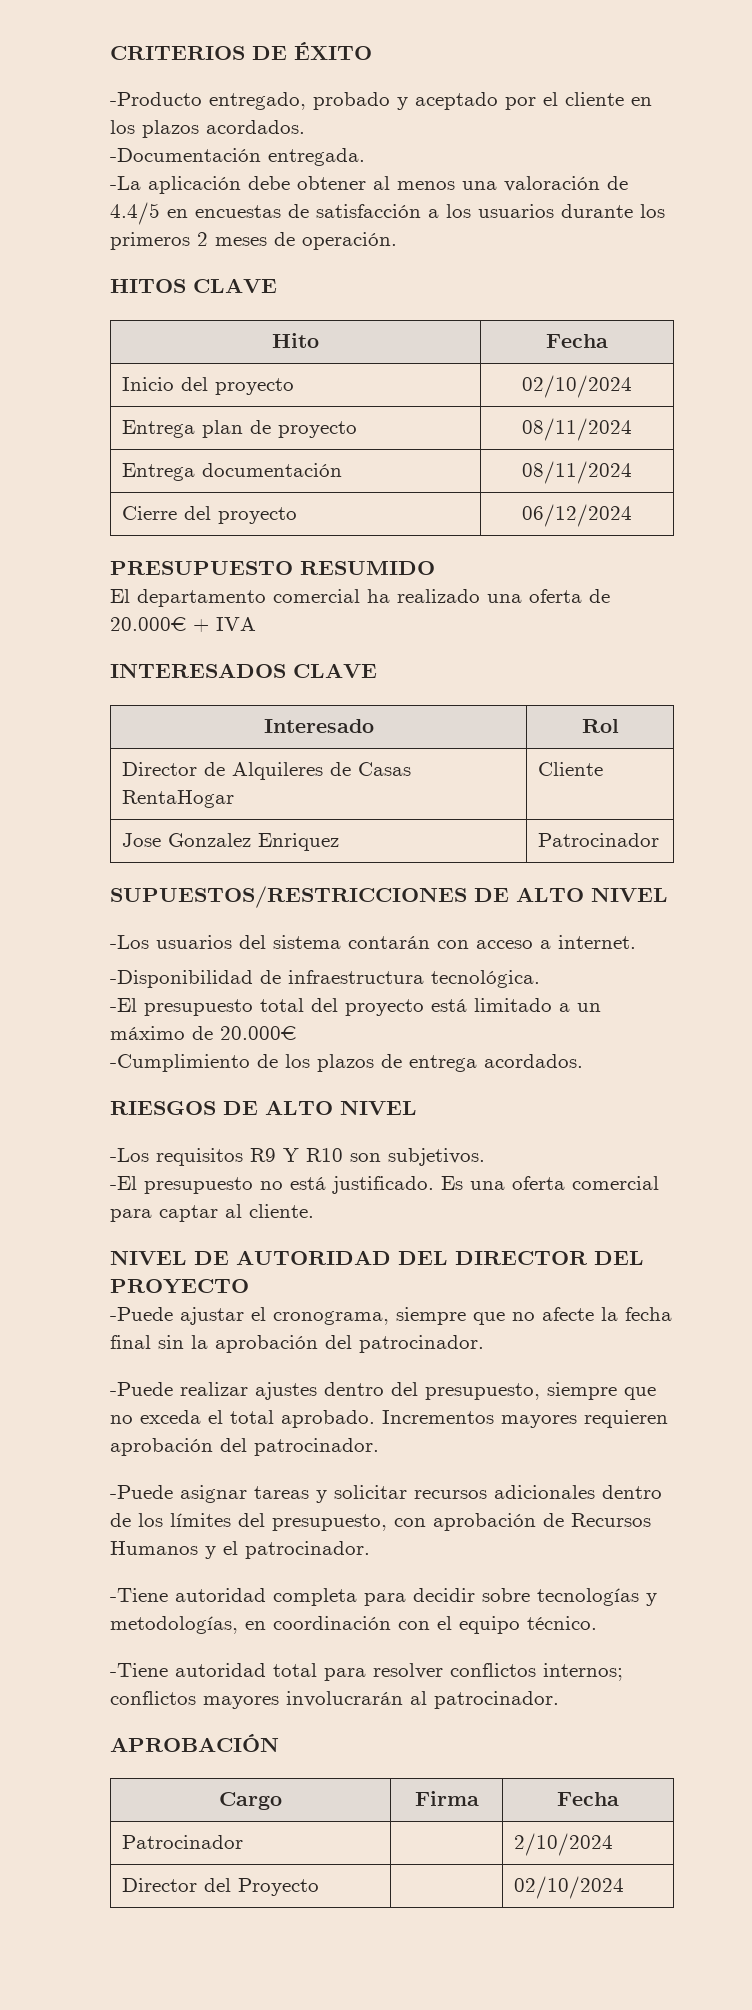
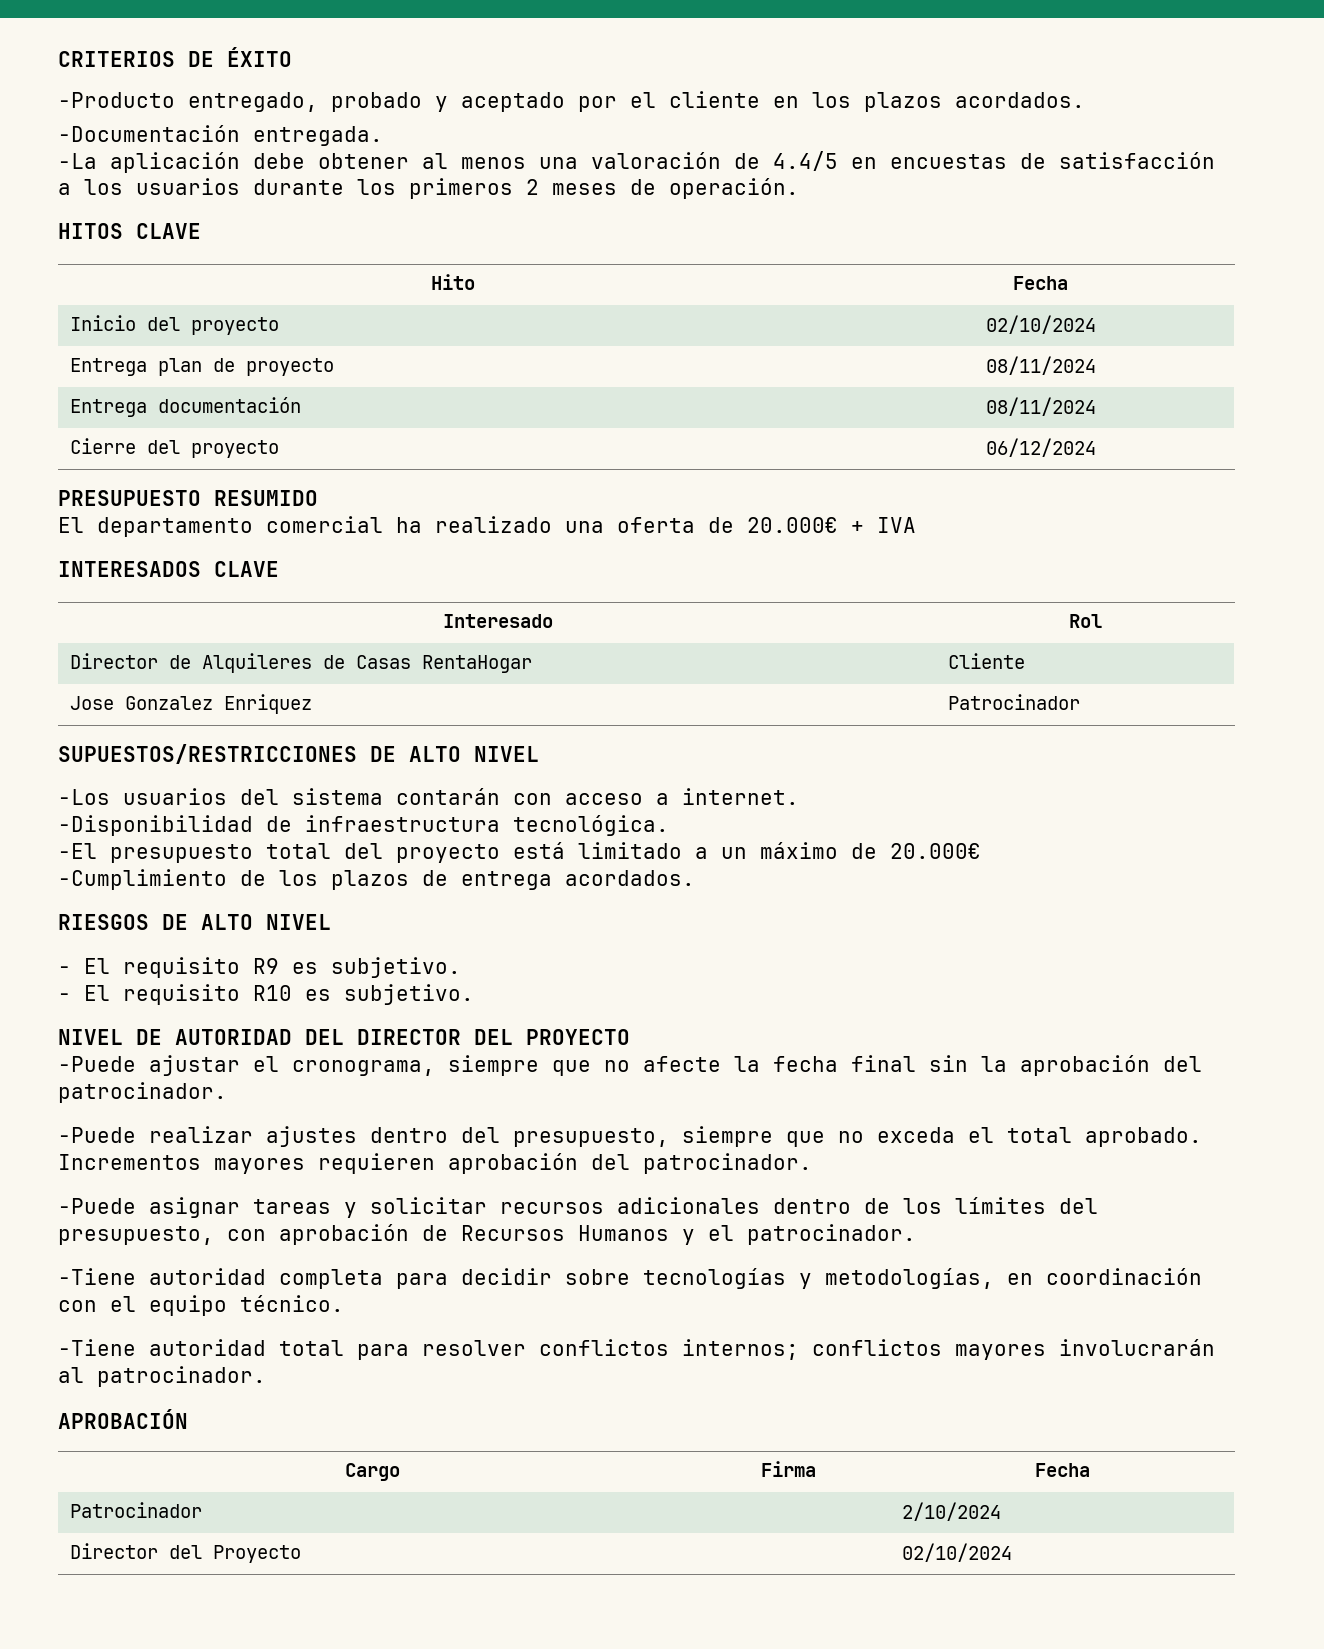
- -Los requisitos R9 Y R10 son subjetivos.
- -El presupuesto no está justificado. Es una oferta comercial para captar al cliente.
+ - El requisito R9 es subjetivo.
+ - El requisito R10 es subjetivo.

